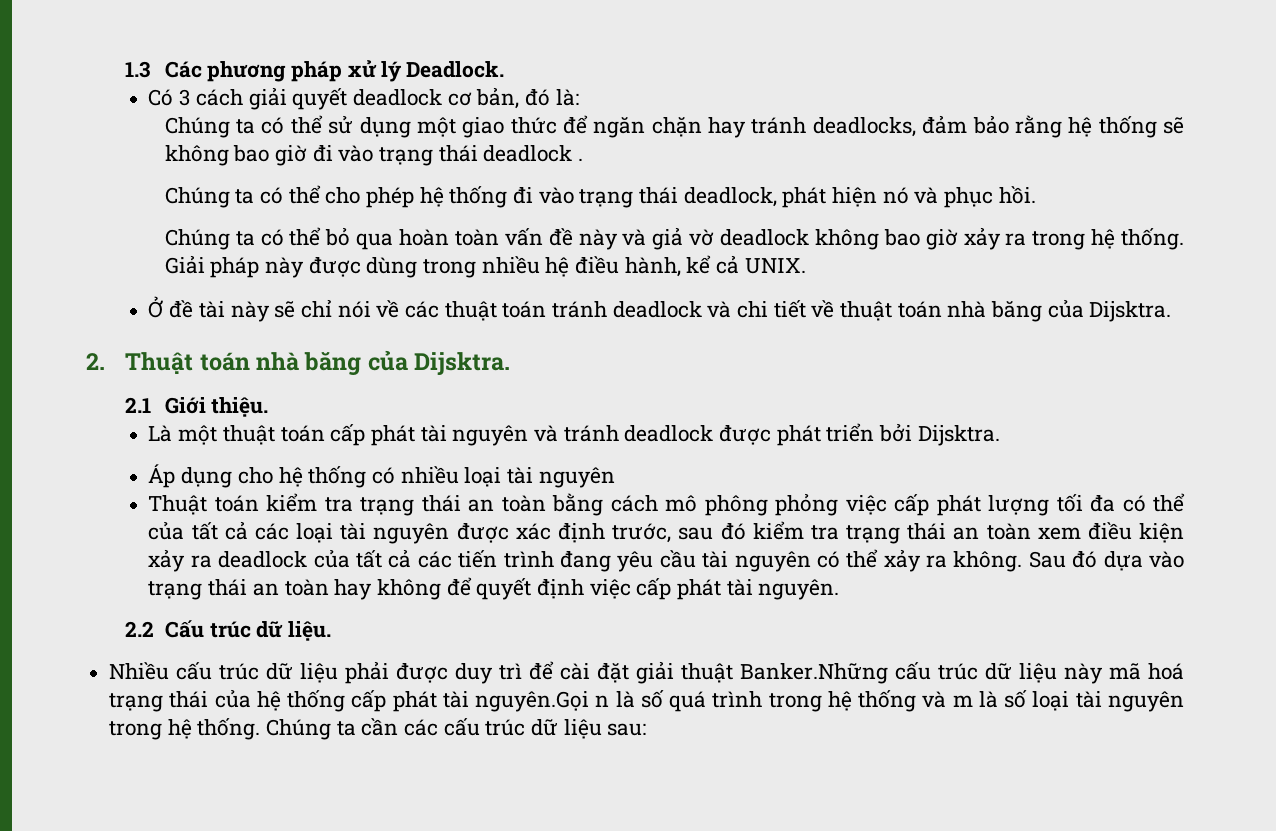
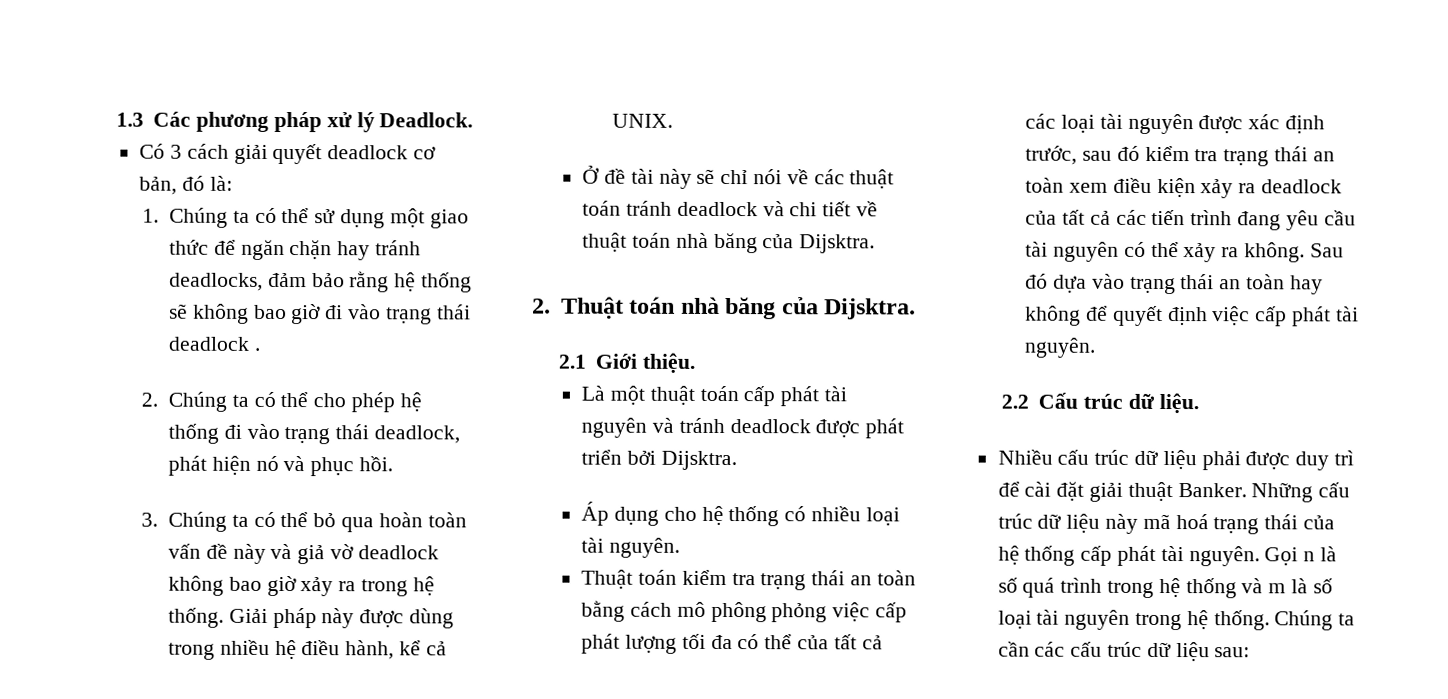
- Chúng ta có thể sử dụng một giao thức để ngăn chặn hay tránh deadlocks, đảm bảo rằng hệ thống sẽ không bao giờ đi vào trạng thái deadlock .
+ 1. Chúng ta có thể sử dụng một giao thức để ngăn chặn hay tránh deadlocks, đảm bảo rằng hệ thống sẽ không bao giờ đi vào trạng thái deadlock .
- Chúng ta có thể cho phép hệ thống đi vào trạng thái deadlock, phát hiện nó và phục hồi.
+ 2. Chúng ta có thể cho phép hệ thống đi vào trạng thái deadlock, phát hiện nó và phục hồi.
- Chúng ta có thể bỏ qua hoàn toàn vấn đề này và giả vờ deadlock không bao giờ xảy ra trong hệ thống.
+ 3. Chúng ta có thể bỏ qua hoàn toàn vấn đề này và giả vờ deadlock không bao giờ xảy ra trong hệ thống.
- Áp dụng cho hệ thống có nhiều loại tài nguyên
+ Áp dụng cho hệ thống có nhiều loại tài nguyên.
- Nhiều cấu trúc dữ liệu phải được duy trì để cài đặt giải thuật Banker.Những cấu trúc dữ liệu này mã hoá trạng thái của hệ thống cấp phát tài nguyên.Gọi n là số quá trình trong hệ thống và m là số loại tài nguyên trong hệ thống.
+ Nhiều cấu trúc dữ liệu phải được duy trì để cài đặt giải thuật Banker. Những cấu trúc dữ liệu này mã hoá trạng thái của hệ thống cấp phát tài nguyên. Gọi n là số quá trình trong hệ thống và m là số loại tài nguyên trong hệ thống.

